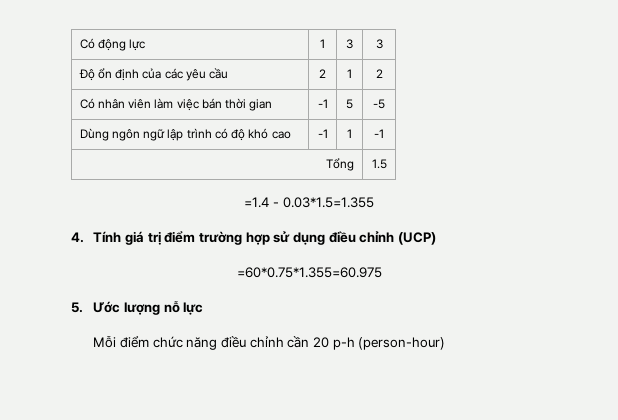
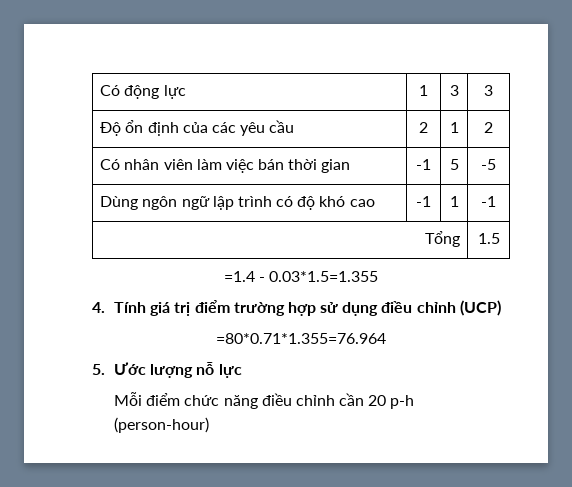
- =60*0.75*1.355=60.975
+ =80*0.71*1.355=76.964

